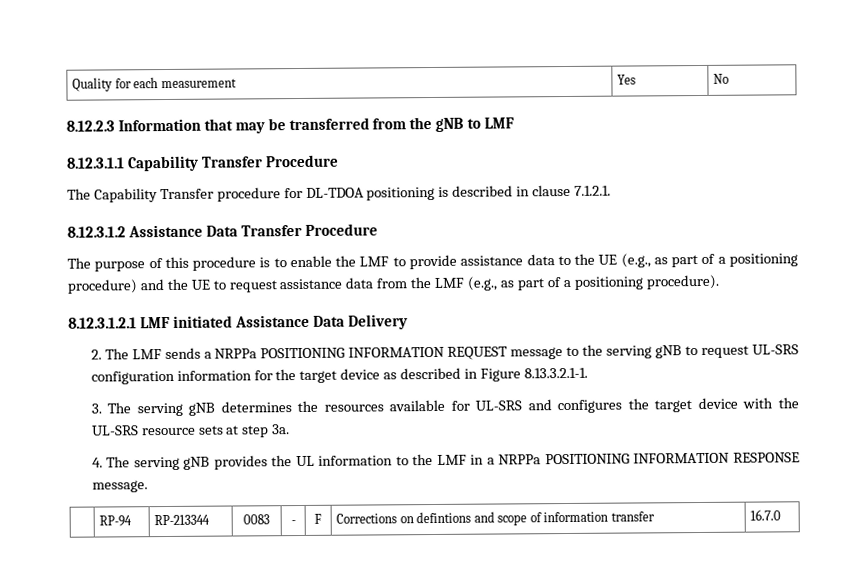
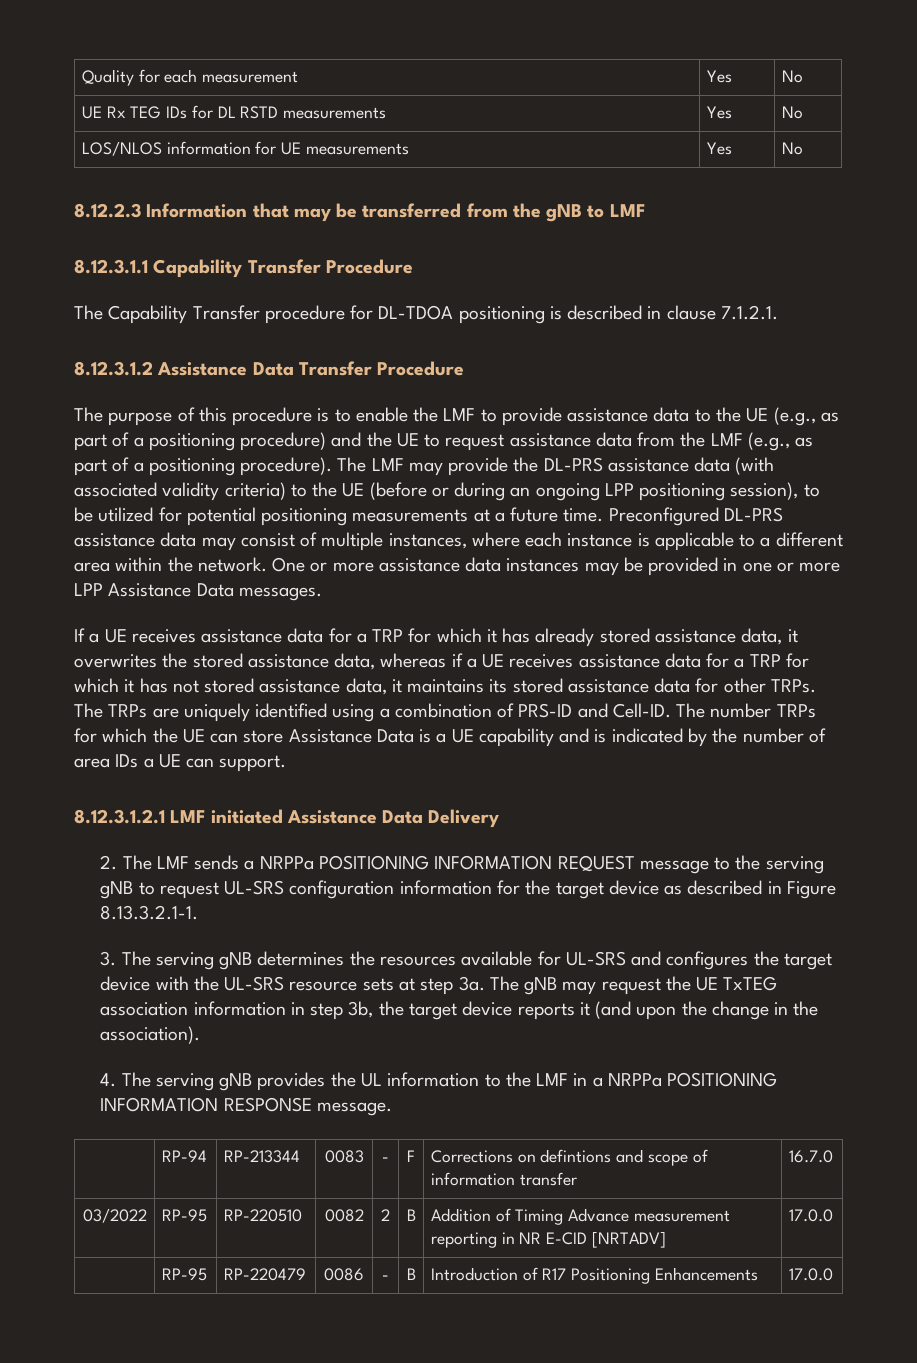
+ UE Rx TEG IDs for DL RSTD measurements | Yes | No
+ LOS/NLOS information for UE measurements | Yes | No
+ The LMF may provide the DL-PRS assistance data (with associated validity criteria) to the UE (before or during an ongoing LPP positioning session), to be utilized for potential positioning measurements at a future time. Preconfigured DL-PRS assistance data may consist of multiple instances, where each instance is applicable to a different area within the network. One or more assistance data instances may be provided in one or more LPP Assistance Data messages.
+ If a UE receives assistance data for a TRP for which it has already stored assistance data, it overwrites the stored assistance data, whereas if a UE receives assistance data for a TRP for which it has not stored assistance data, it maintains its stored assistance data for other TRPs. The TRPs are uniquely identified using a combination of PRS-ID and Cell-ID. The number TRPs for which the UE can store Assistance Data is a UE capability and is indicated by the number of area IDs a UE can support.
+ The gNB may request the UE TxTEG association information in step 3b, the target device reports it (and upon the change in the association).
+ 03/2022 | RP-95 | RP-220510 | 0082 | 2 | B | Addition of Timing Advance measurement reporting in NR E-CID [NRTADV] | 17.0.0
+ | RP-95 | RP-220479 | 0086 | - | B | Introduction of R17 Positioning Enhancements | 17.0.0

